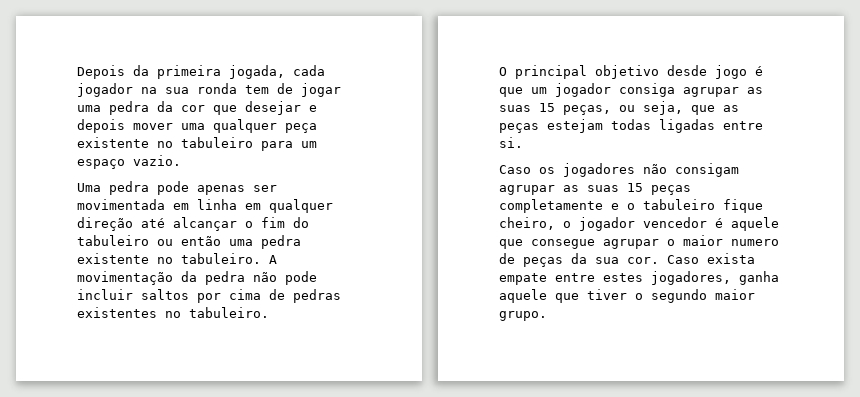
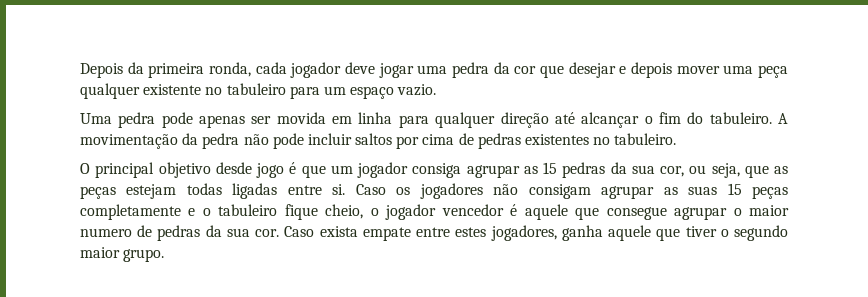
- Depois da primeira jogada, cada jogador na sua ronda tem de jogar uma pedra da cor que desejar e depois mover uma qualquer peça existente no tabuleiro para um espaço vazio.
+ Depois da primeira ronda, cada jogador deve jogar uma pedra da cor que desejar e depois mover uma peça qualquer existente no tabuleiro para um espaço vazio.
- Uma pedra pode apenas ser movimentada em linha em qualquer direção até alcançar o fim do tabuleiro ou então uma pedra existente no tabuleiro.
+ Uma pedra pode apenas ser movida em linha para qualquer direção até alcançar o fim do tabuleiro.
- O principal objetivo desde jogo é que um jogador consiga agrupar as suas 15 peças, ou seja, que as peças estejam todas ligadas entre si.
- Caso os jogadores não consigam agrupar as suas 15 peças completamente e o tabuleiro fique cheiro, o jogador vencedor é aquele que consegue agrupar o maior numero de peças da sua cor.
+ O principal objetivo desde jogo é que um jogador consiga agrupar as 15 pedras da sua cor, ou seja, que as peças estejam todas ligadas entre si. Caso os jogadores não consigam agrupar as suas 15 peças completamente e o tabuleiro fique cheio, o jogador vencedor é aquele que consegue agrupar o maior numero de pedras da sua cor.

